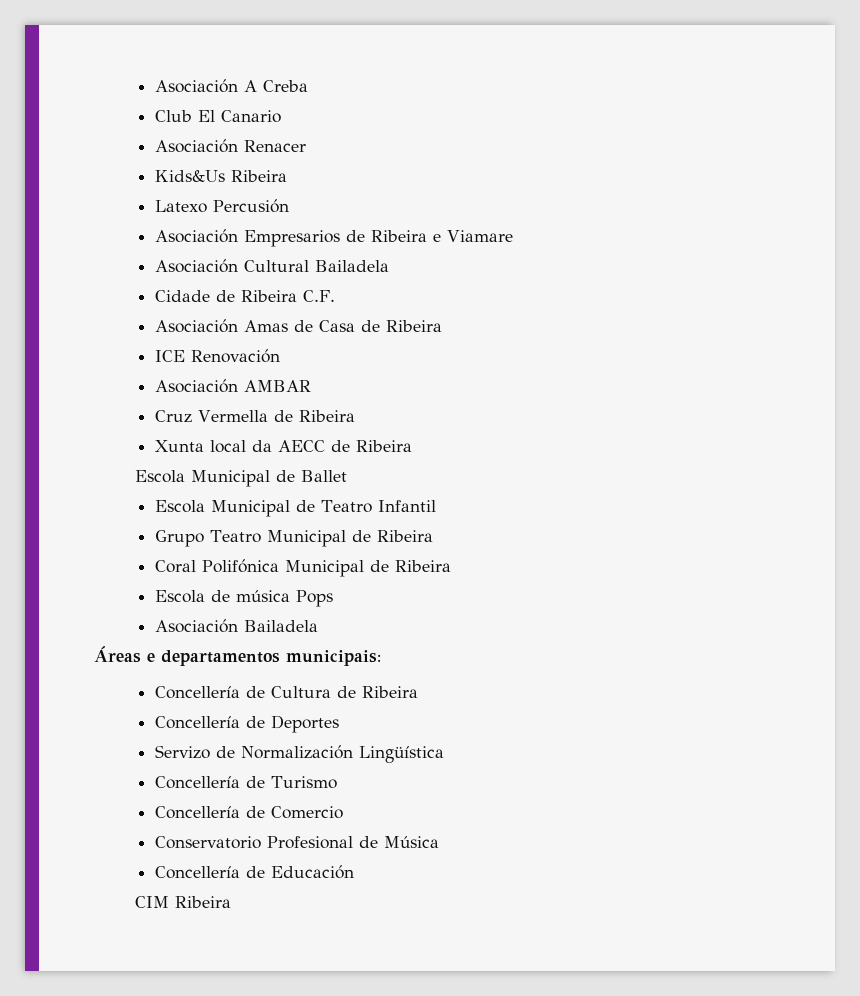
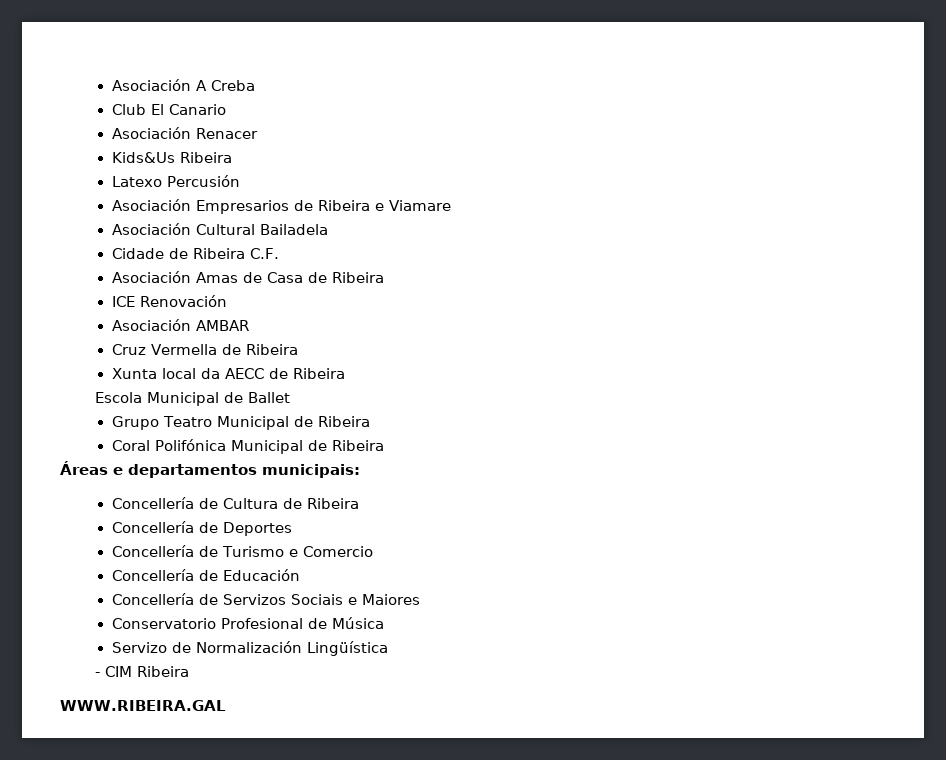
- Escola Municipal de Teatro Infantil
- Escola de música Pops
- Asociación Bailadela
- Servizo de Normalización Lingüística
- Concellería de Turismo
- Concellería de Comercio
+ Concellería de Turismo e Comercio
+ Concellería de Educación
+ Concellería de Servizos Sociais e Maiores
- Concellería de Educación
- CIM Ribeira
+ Servizo de Normalización Lingüística
+ - CIM Ribeira
+ WWW.RIBEIRA.GAL

